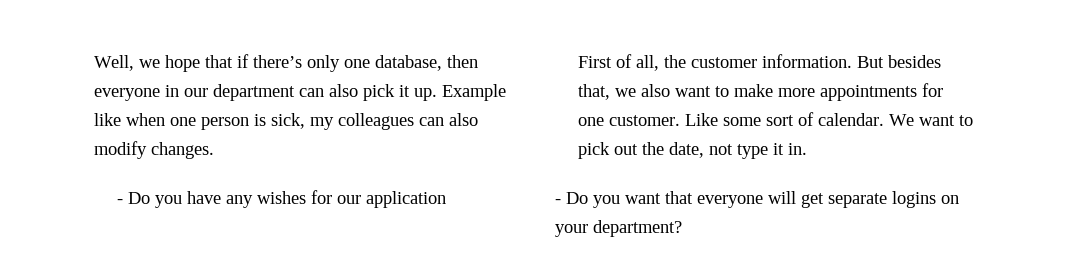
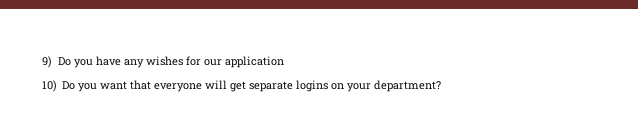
- Well, we hope that if there’s only one database, then everyone in our department can also pick it up. Example like when one person is sick, my colleagues can also modify changes.
- - Do you have any wishes for our application
+ 9) Do you have any wishes for our application
- First of all, the customer information. But besides that, we also want to make more appointments for one customer. Like some sort of calendar. We want to pick out the date, not type it in.
- - Do you want that everyone will get separate logins on your department?
+ 10) Do you want that everyone will get separate logins on your department?

